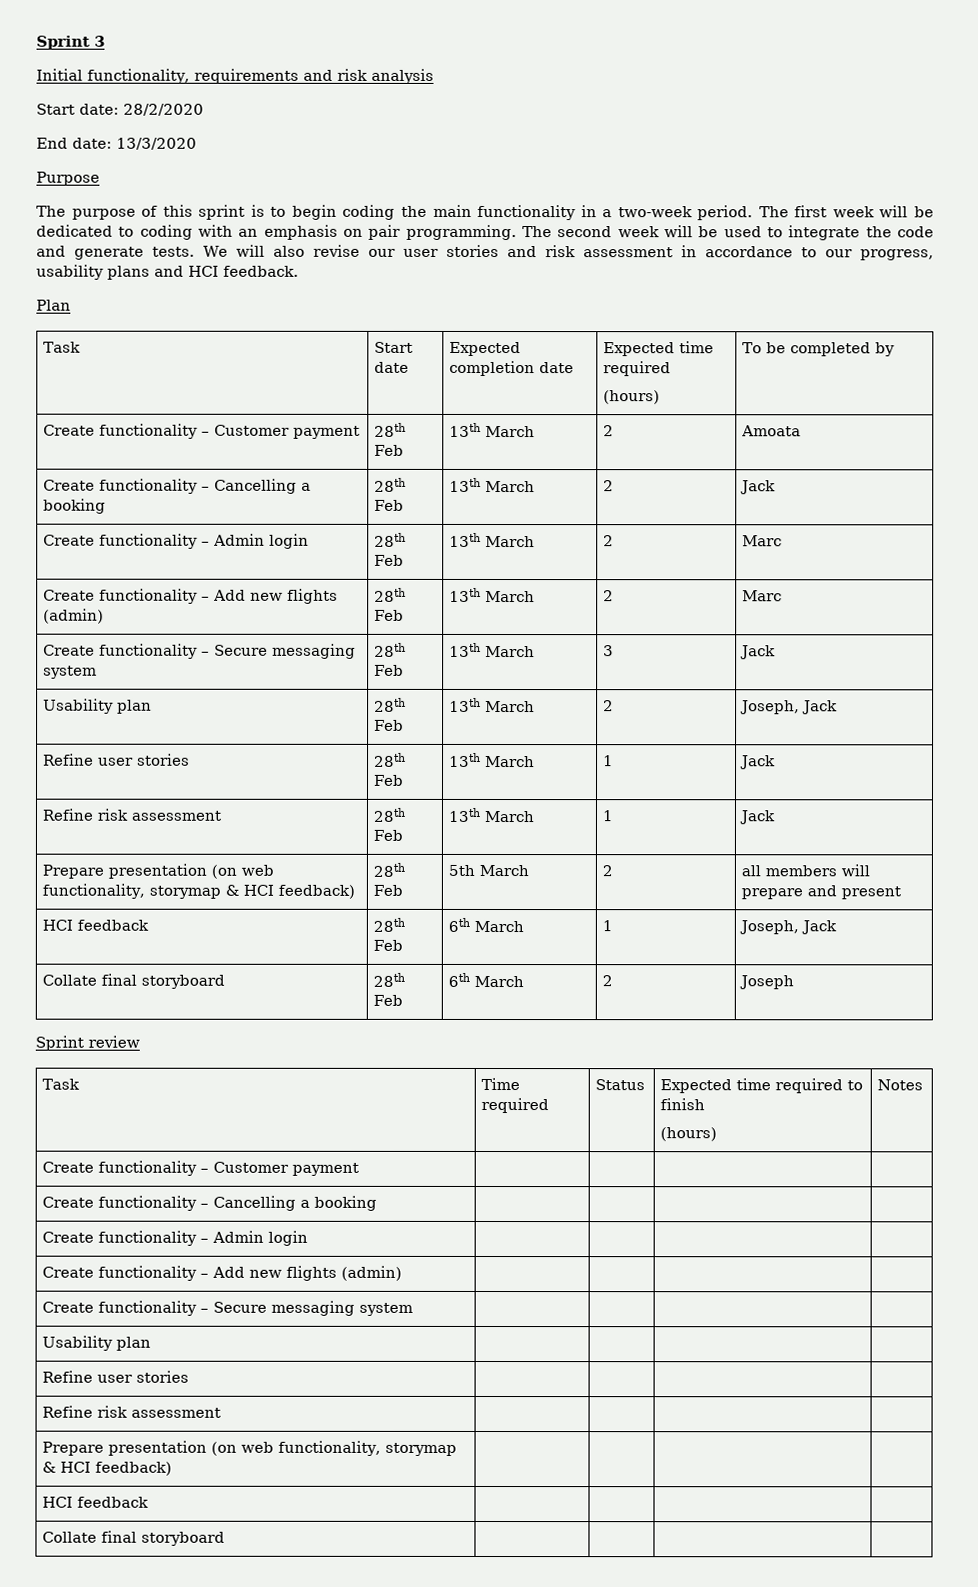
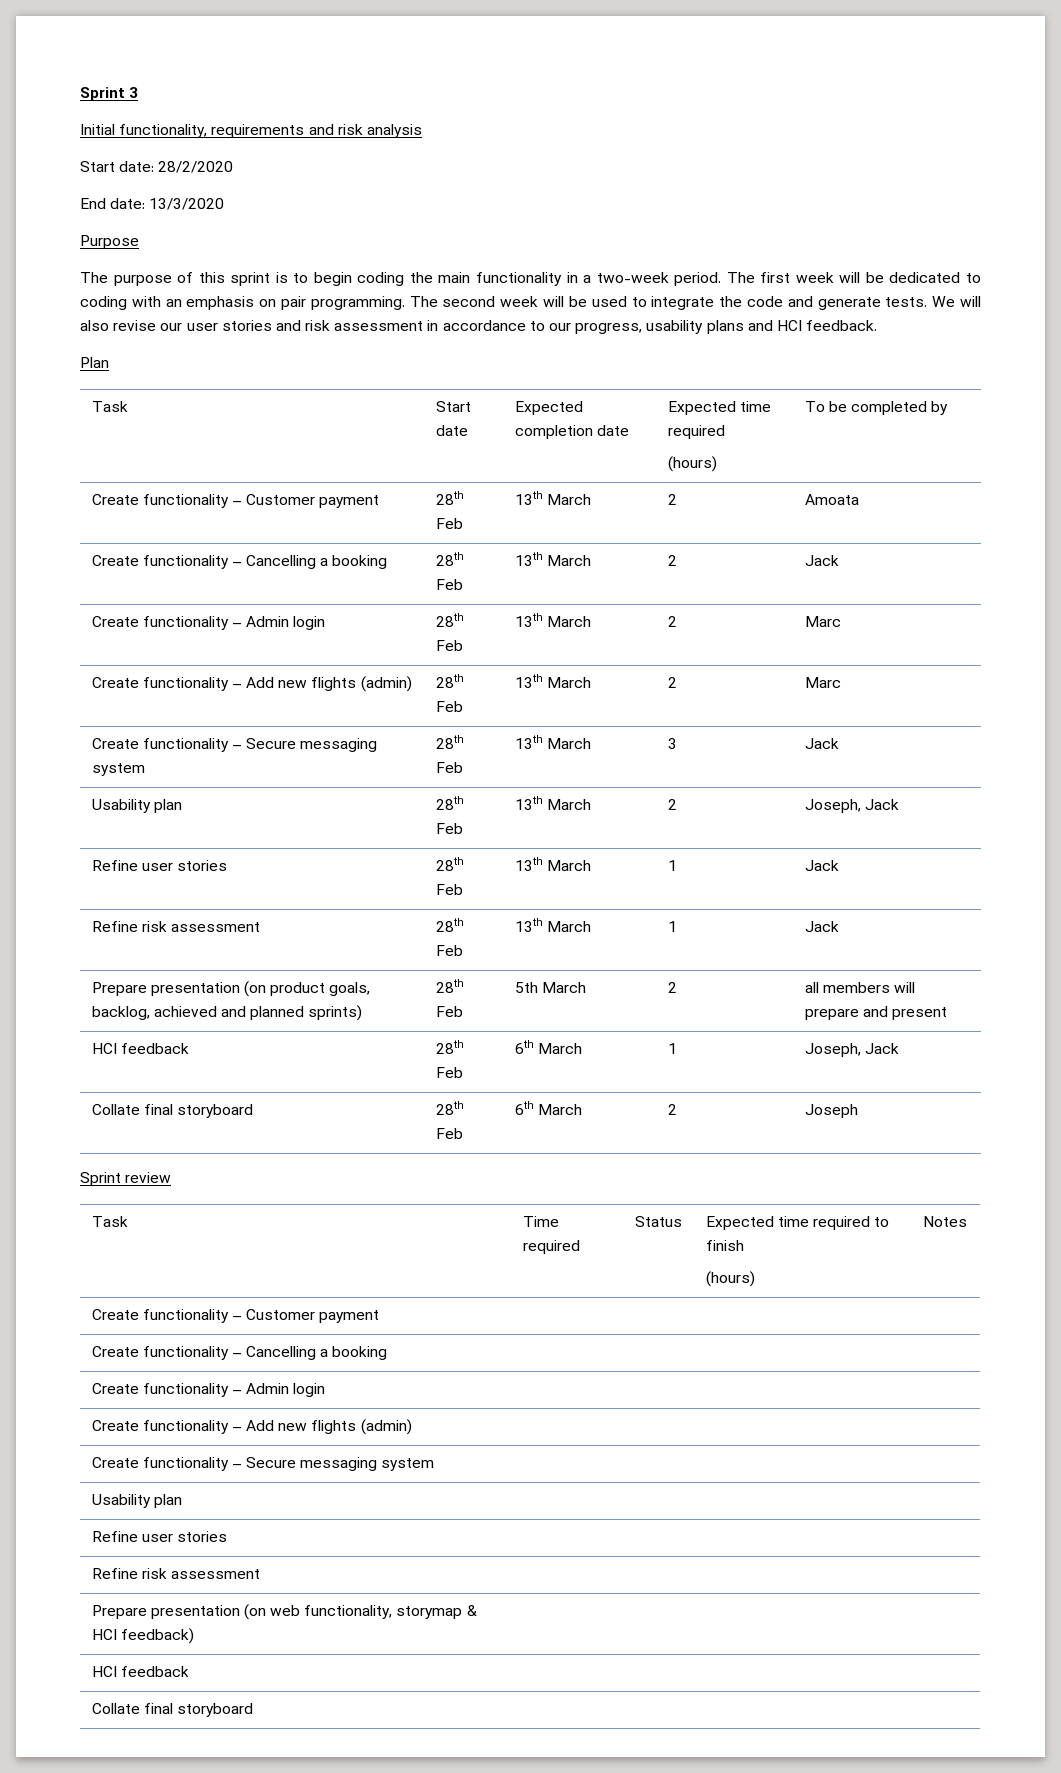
- Prepare presentation (on web functionality, storymap & HCI feedback) | 28th Feb | 5th March | 2 | all members will prepare and present
+ Prepare presentation (on product goals, backlog, achieved and planned sprints) | 28th Feb | 5th March | 2 | all members will prepare and present

